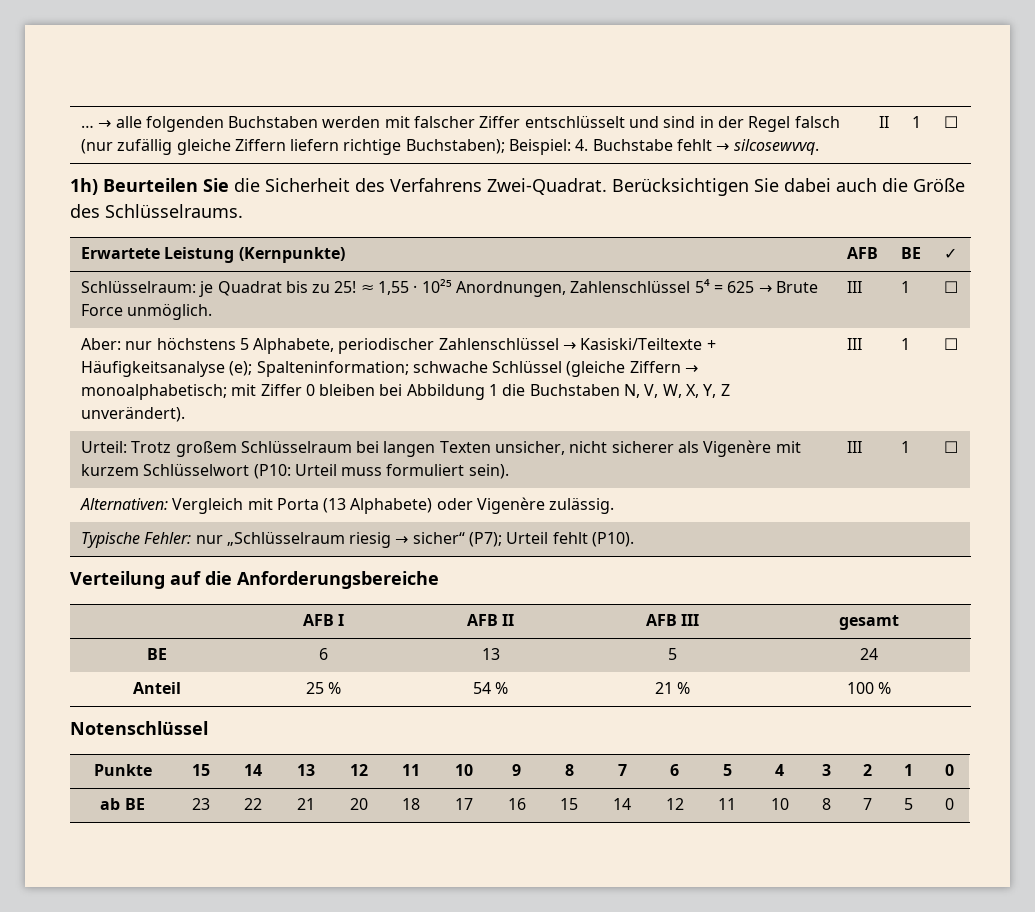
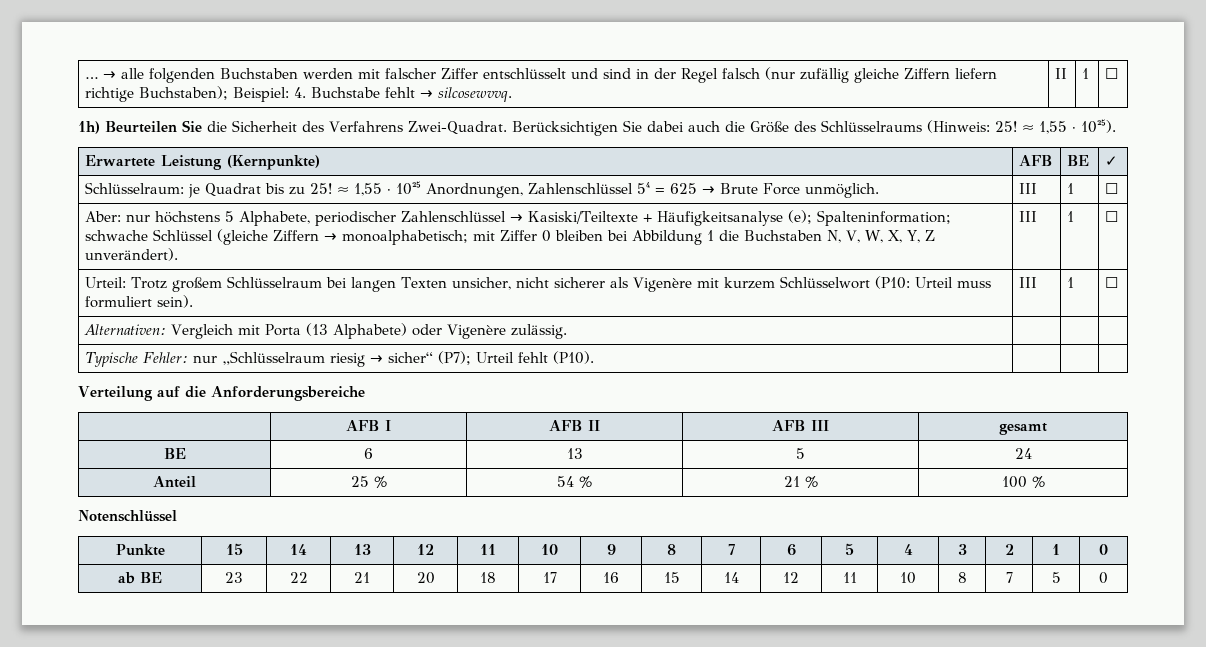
- Berücksichtigen Sie dabei auch die Größe des Schlüsselraums.
+ Berücksichtigen Sie dabei auch die Größe des Schlüsselraums (Hinweis: 25! ≈ 1,55 · 10²⁵).

